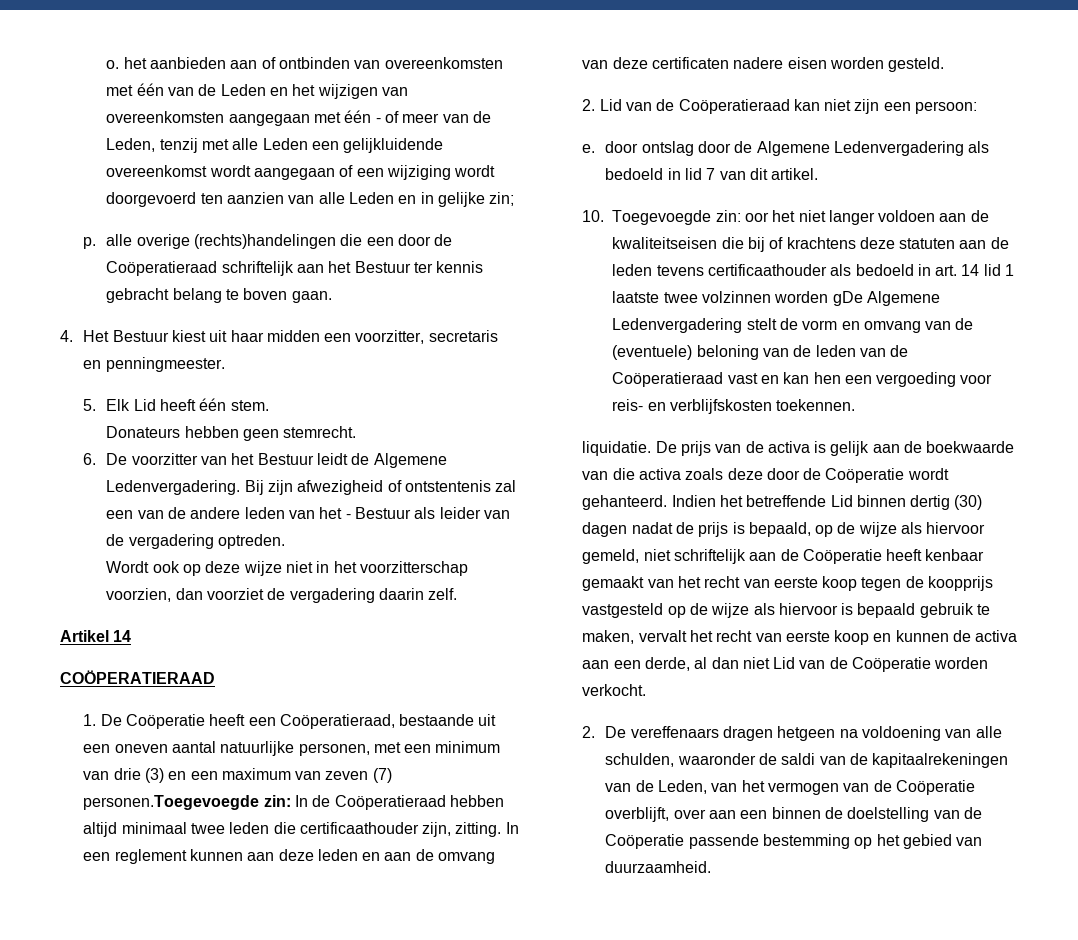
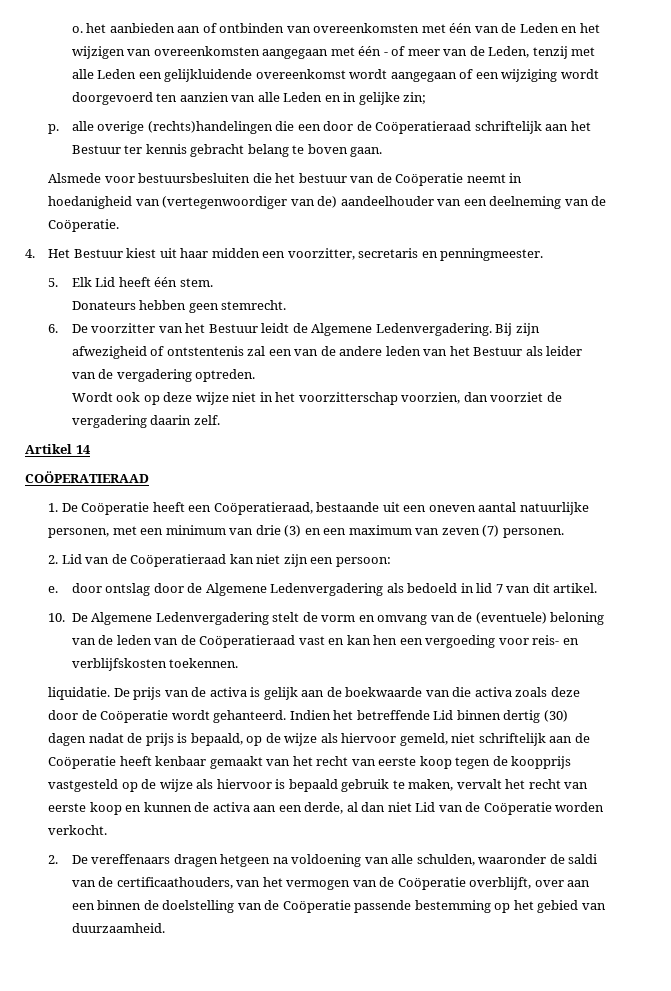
+ Alsmede voor bestuursbesluiten die het bestuur van de Coöperatie neemt in hoedanigheid van (vertegenwoordiger van de) aandeelhouder van een deelneming van de Coöperatie.
- Bij zijn afwezigheid of ontstentenis zal een van de andere leden van het - Bestuur als leider van de vergadering optreden.
+ Bij zijn afwezigheid of ontstentenis zal een van de andere leden van het Bestuur als leider van de vergadering optreden.
- 1. De Coöperatie heeft een Coöperatieraad, bestaande uit een oneven aantal natuurlijke personen, met een minimum van drie (3) en een maximum van zeven (7) personen.Toegevoegde zin: In de Coöperatieraad hebben altijd minimaal twee leden die certificaathouder zijn, zitting. In een reglement kunnen aan deze leden en aan de omvang van deze certificaten nadere eisen worden gesteld.
+ 1. De Coöperatie heeft een Coöperatieraad, bestaande uit een oneven aantal natuurlijke personen, met een minimum van drie (3) en een maximum van zeven (7) personen.
- 10. Toegevoegde zin: oor het niet langer voldoen aan de kwaliteitseisen die bij of krachtens deze statuten aan de leden tevens certificaathouder als bedoeld in art. 14 lid 1 laatste twee volzinnen worden gDe Algemene Ledenvergadering stelt de vorm en omvang van de (eventuele) beloning van de leden van de Coöperatieraad vast en kan hen een vergoeding voor reis- en verblijfskosten toekennen.
+ 10. De Algemene Ledenvergadering stelt de vorm en omvang van de (eventuele) beloning van de leden van de Coöperatieraad vast en kan hen een vergoeding voor reis- en verblijfskosten toekennen.
- 2. De vereffenaars dragen hetgeen na voldoening van alle schulden, waaronder de saldi van de kapitaalrekeningen van de Leden, van het vermogen van de Coöperatie overblijft, over aan een binnen de doelstelling van de Coöperatie passende bestemming op het gebied van duurzaamheid.
+ 2. De vereffenaars dragen hetgeen na voldoening van alle schulden, waaronder de saldi van de certificaathouders, van het vermogen van de Coöperatie overblijft, over aan een binnen de doelstelling van de Coöperatie passende bestemming op het gebied van duurzaamheid.

